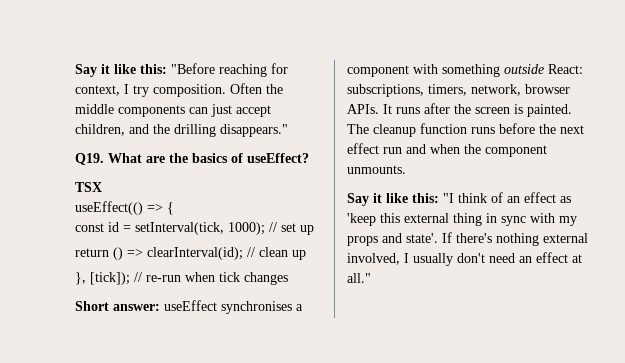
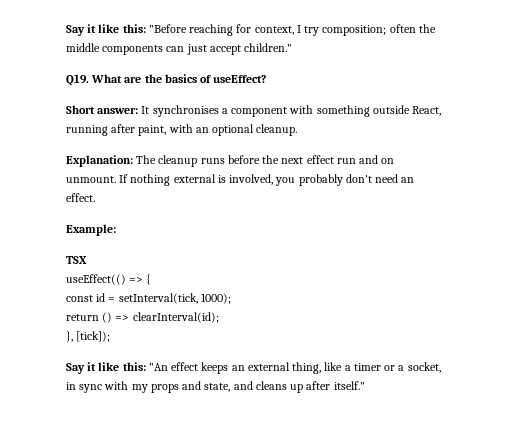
- Say it like this: "Before reaching for context, I try composition. Often the middle components can just accept children, and the drilling disappears."
+ Say it like this: "Before reaching for context, I try composition; often the middle components can just accept children."
+ Short answer: It synchronises a component with something outside React, running after paint, with an optional cleanup.
+ Explanation: The cleanup runs before the next effect run and on unmount. If nothing external is involved, you probably don't need an effect.
+ Example:
- const id = setInterval(tick, 1000); // set up
+ const id = setInterval(tick, 1000);
- return () => clearInterval(id); // clean up
+ return () => clearInterval(id);
- }, [tick]); // re-run when tick changes
- Short answer: useEffect synchronises a component with something outside React: subscriptions, timers, network, browser APIs. It runs after the screen is painted. The cleanup function runs before the next effect run and when the component unmounts.
- Say it like this: "I think of an effect as 'keep this external thing in sync with my props and state'. If there's nothing external involved, I usually don't need an effect at all."
+ }, [tick]);
+ Say it like this: "An effect keeps an external thing, like a timer or a socket, in sync with my props and state, and cleans up after itself."

